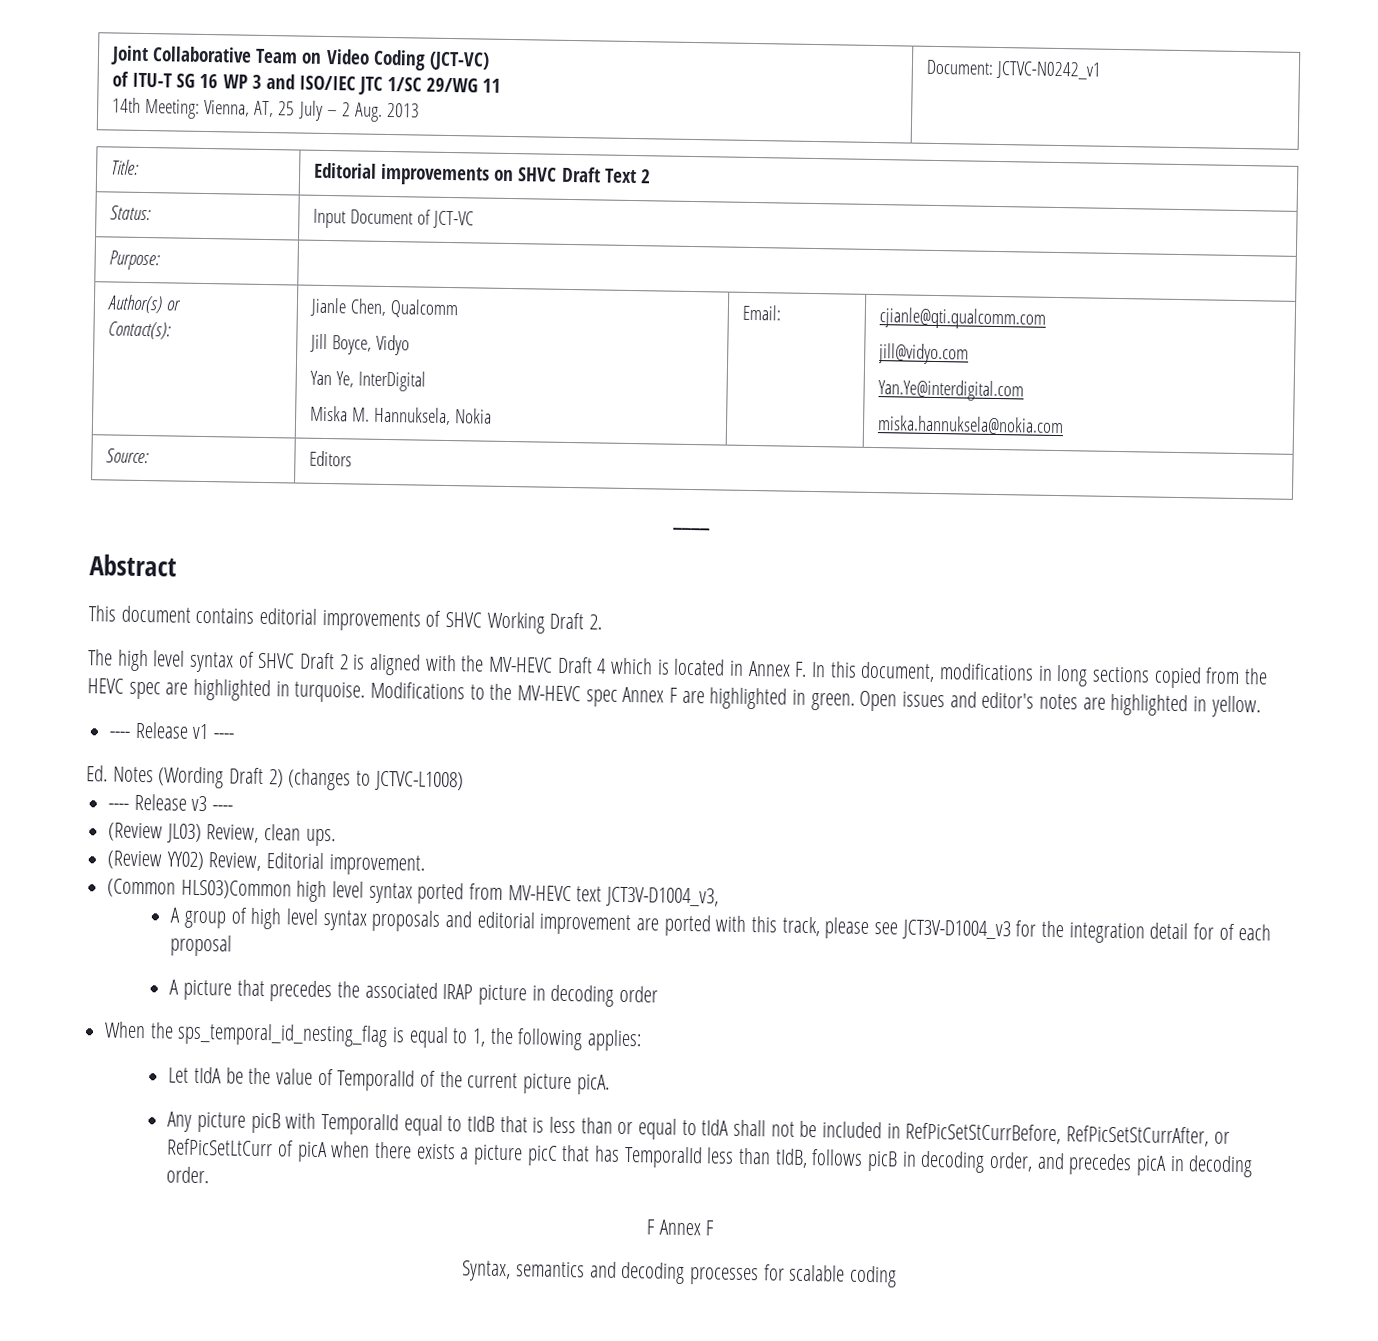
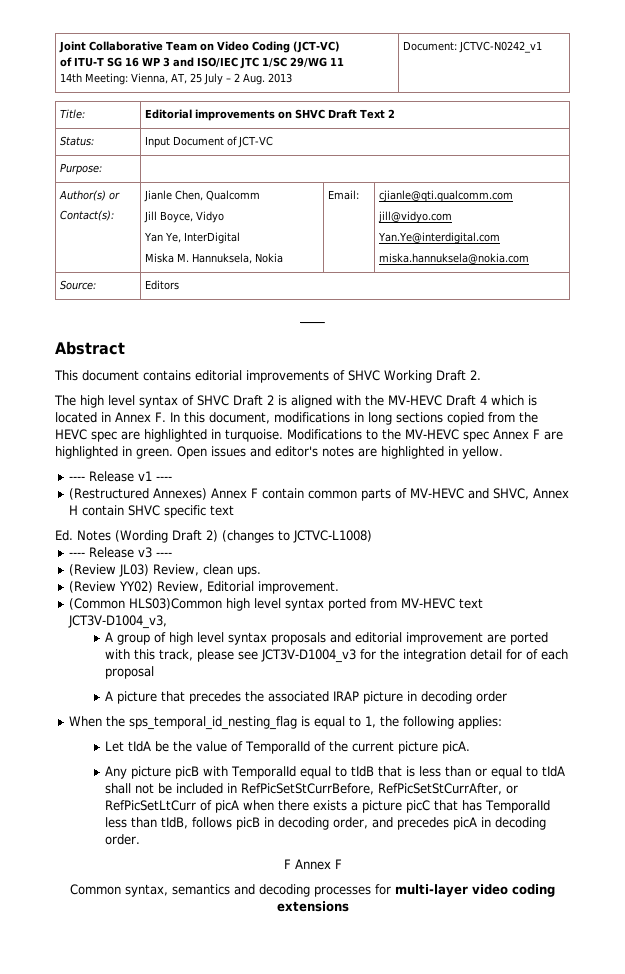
+ (Restructured Annexes) Annex F contain common parts of MV-HEVC and SHVC, Annex H contain SHVC specific text
- Syntax, semantics and decoding processes for scalable coding
+ Common syntax, semantics and decoding processes for multi-layer video coding extensions

